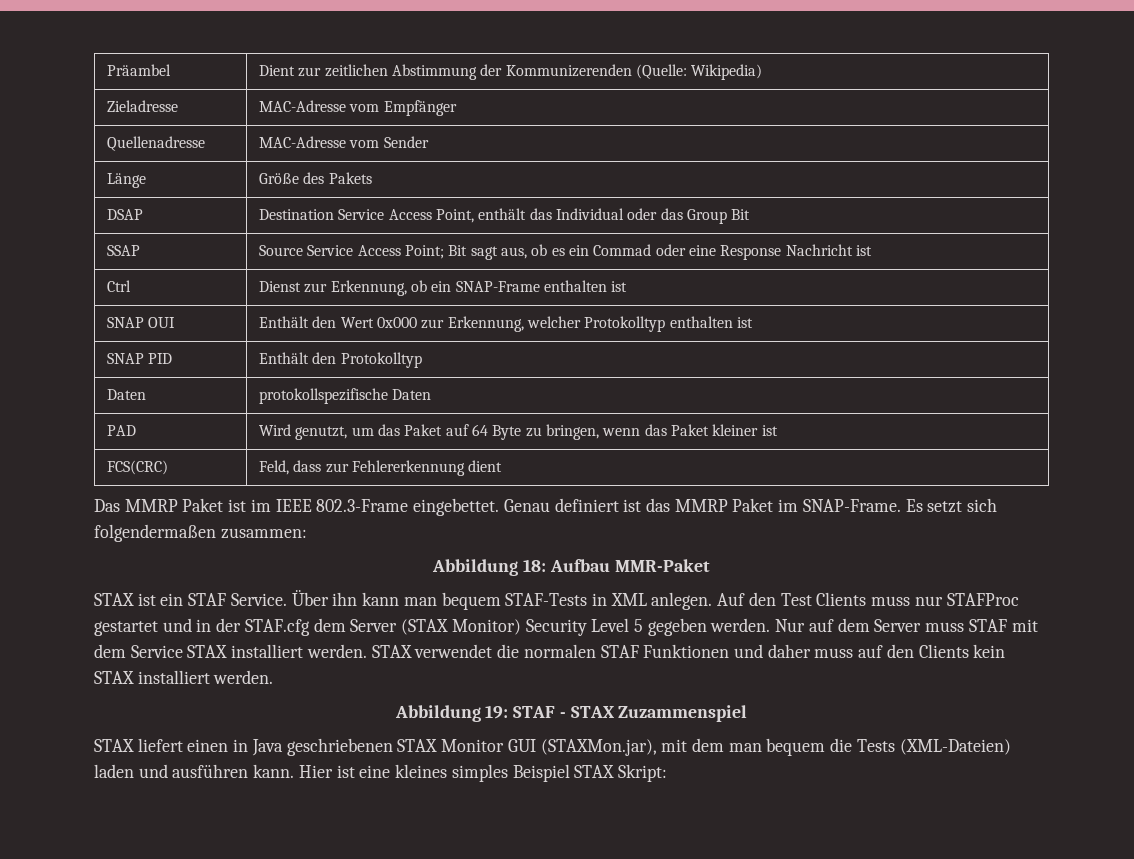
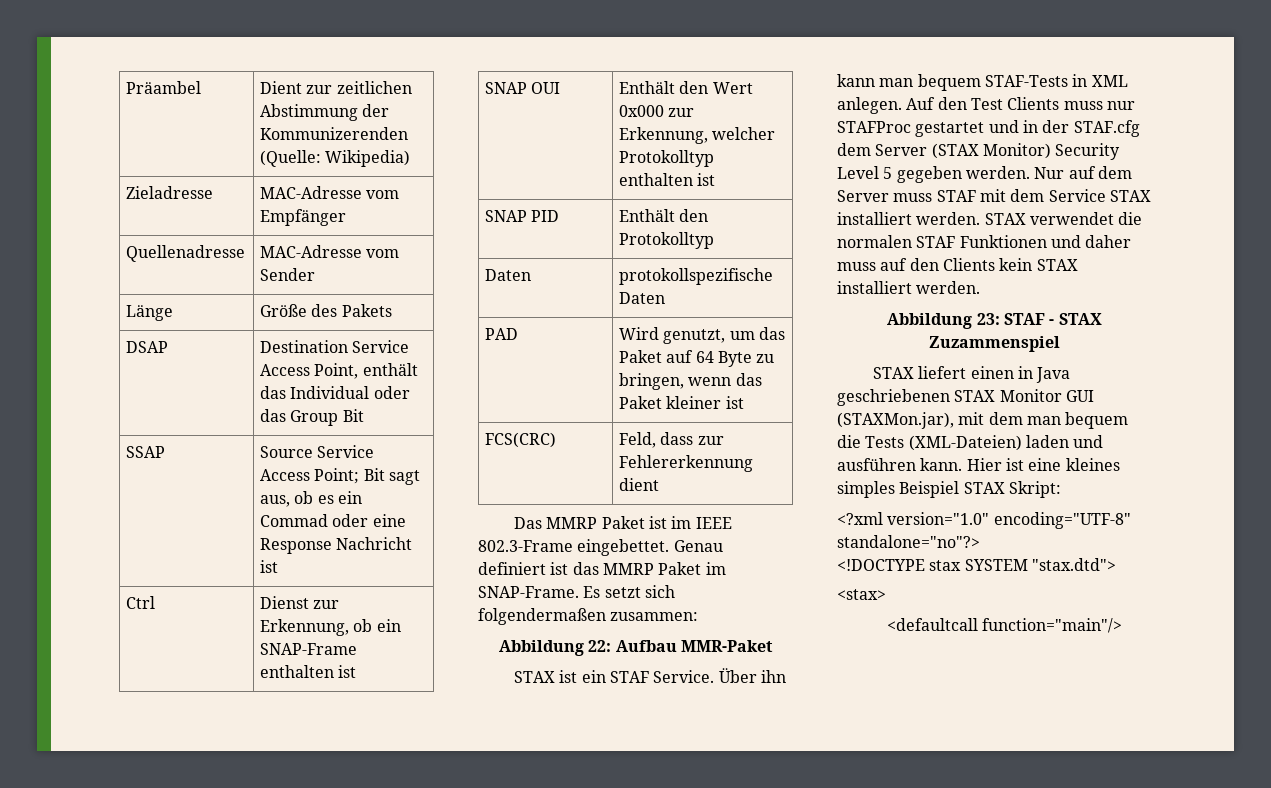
- Abbildung 18: Aufbau MMR-Paket
+ Abbildung 22: Aufbau MMR-Paket
- Abbildung 19: STAF - STAX Zuzammenspiel
+ Abbildung 23: STAF - STAX Zuzammenspiel
+ <?xml version="1.0" encoding="UTF-8" standalone="no"?>
+ <!DOCTYPE stax SYSTEM "stax.dtd">
+ <stax>
+ <defaultcall function="main"/>

